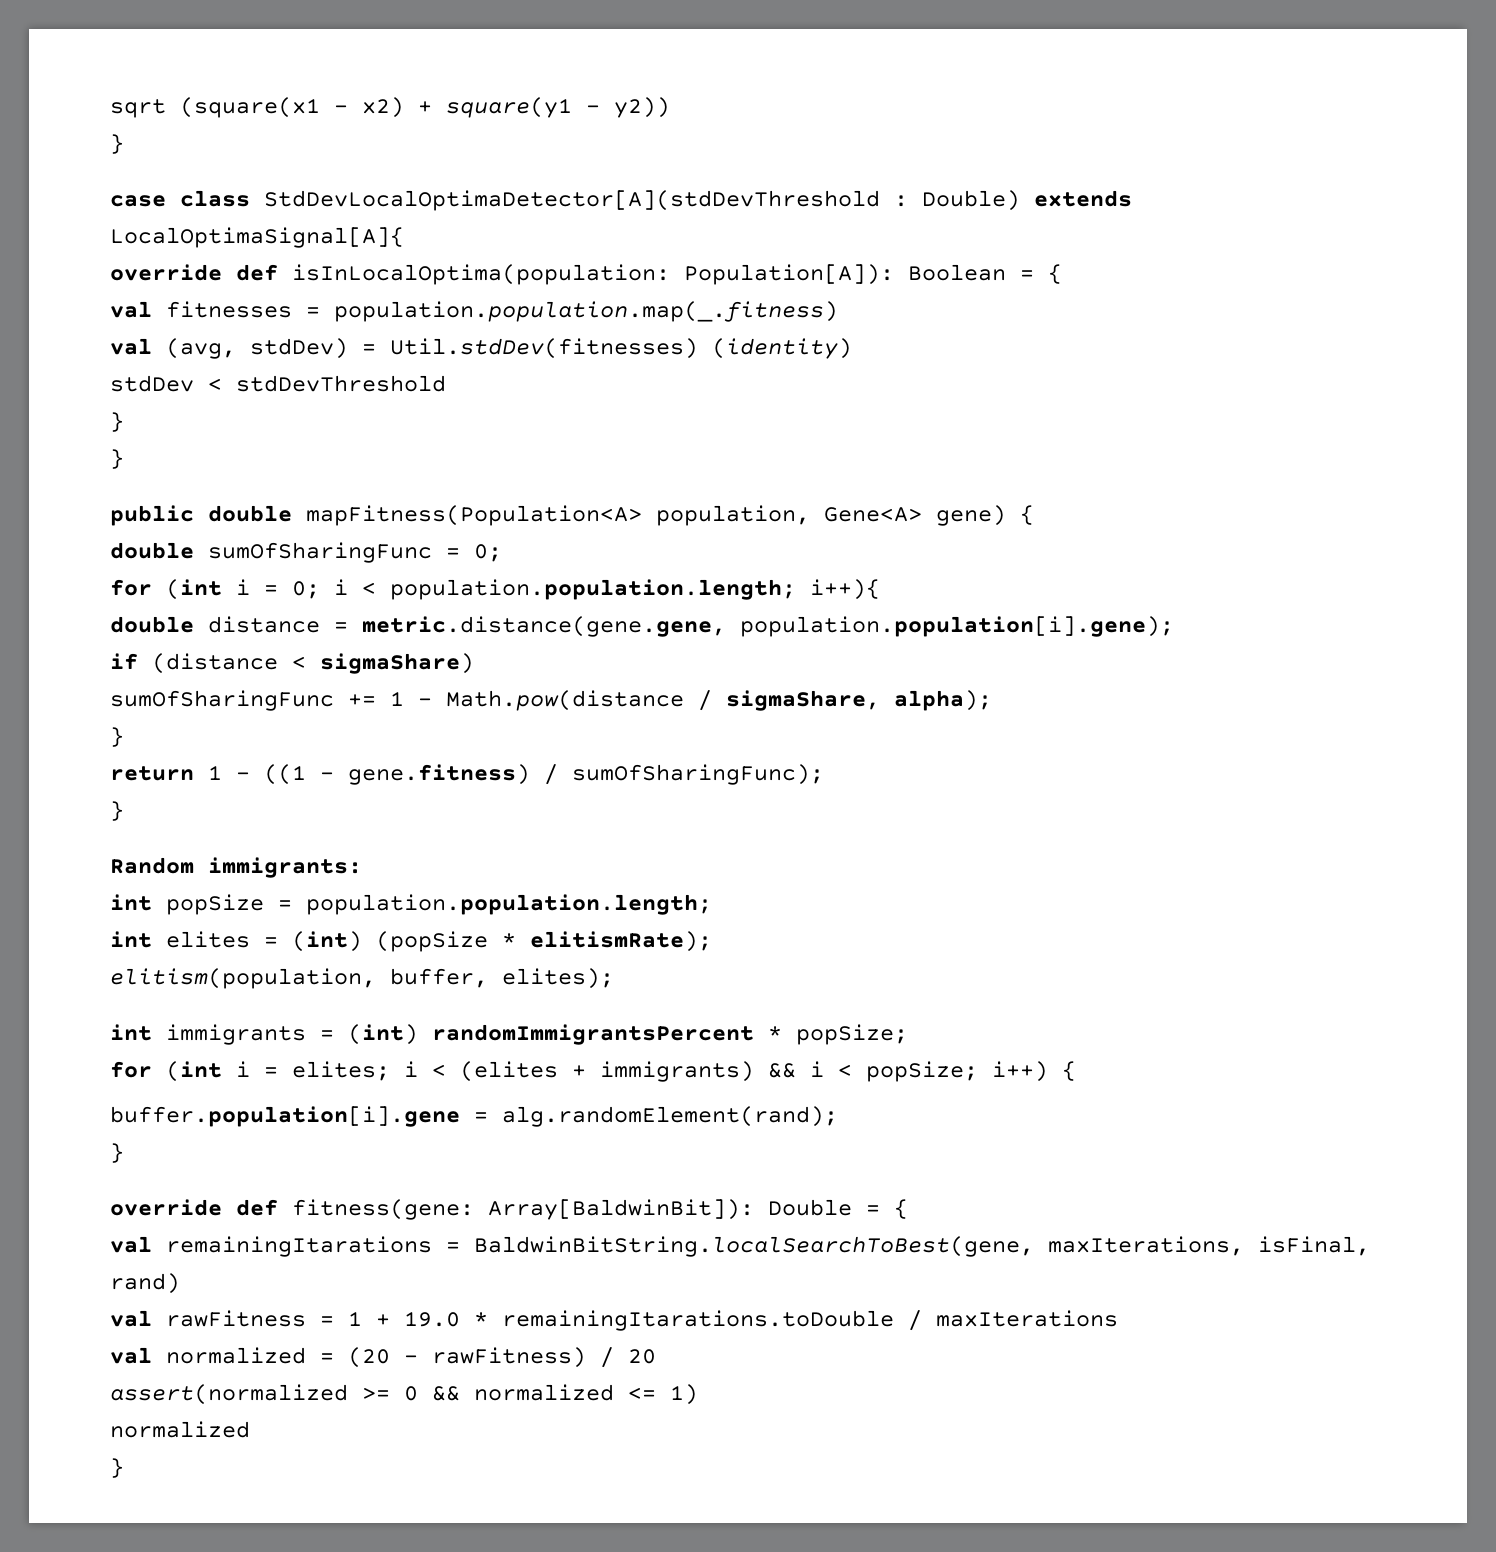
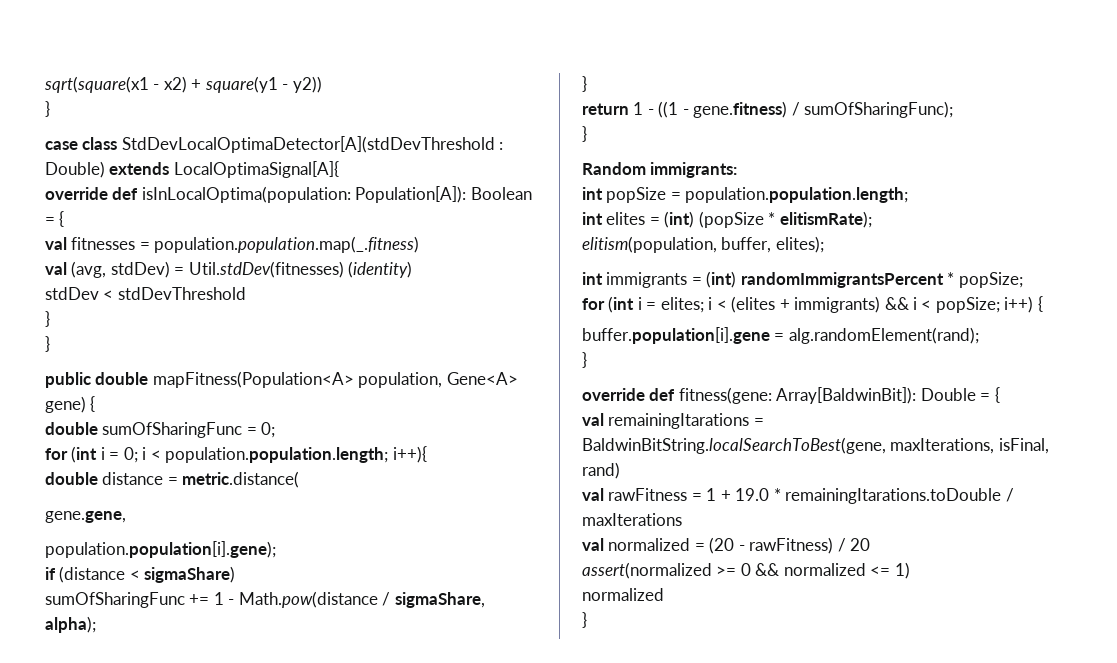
- sqrt (square(x1 - x2) + square(y1 - y2))
+ sqrt(square(x1 - x2) + square(y1 - y2))
- double distance = metric.distance(gene.gene, population.population[i].gene);
+ double distance = metric.distance(
+ gene.gene,
+ population.population[i].gene);

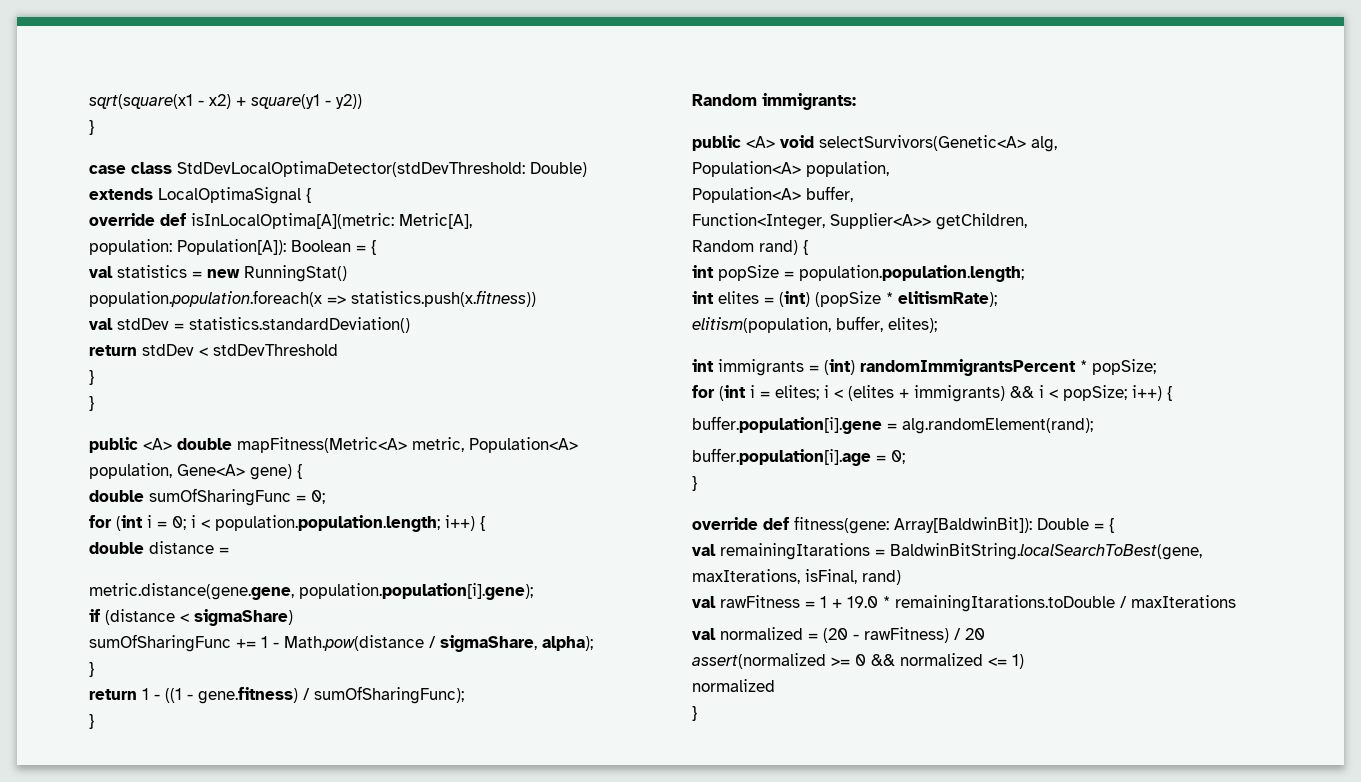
- case class StdDevLocalOptimaDetector[A](stdDevThreshold : Double) extends LocalOptimaSignal[A]{
- override def isInLocalOptima(population: Population[A]): Boolean = {
+ case class StdDevLocalOptimaDetector(stdDevThreshold: Double)
+ extends LocalOptimaSignal {
+ override def isInLocalOptima[A](metric: Metric[A],
+ population: Population[A]): Boolean = {
- val fitnesses = population.population.map(_.fitness)
- val (avg, stdDev) = Util.stdDev(fitnesses) (identity)
- stdDev < stdDevThreshold
+ val statistics = new RunningStat()
+ population.population.foreach(x => statistics.push(x.fitness))
+ val stdDev = statistics.standardDeviation()
+ return stdDev < stdDevThreshold
- public double mapFitness(Population<A> population, Gene<A> gene) {
+ public <A> double mapFitness(Metric<A> metric, Population<A> population, Gene<A> gene) {
- for (int i = 0; i < population.population.length; i++){
+ for (int i = 0; i < population.population.length; i++) {
- double distance = metric.distance(
- gene.gene,
- population.population[i].gene);
+ double distance =
+ metric.distance(gene.gene, population.population[i].gene);
+ public <A> void selectSurvivors(Genetic<A> alg,
+ Population<A> population,
+ Population<A> buffer,
+ Function<Integer, Supplier<A>> getChildren,
+ Random rand) {
+ buffer.population[i].age = 0;

